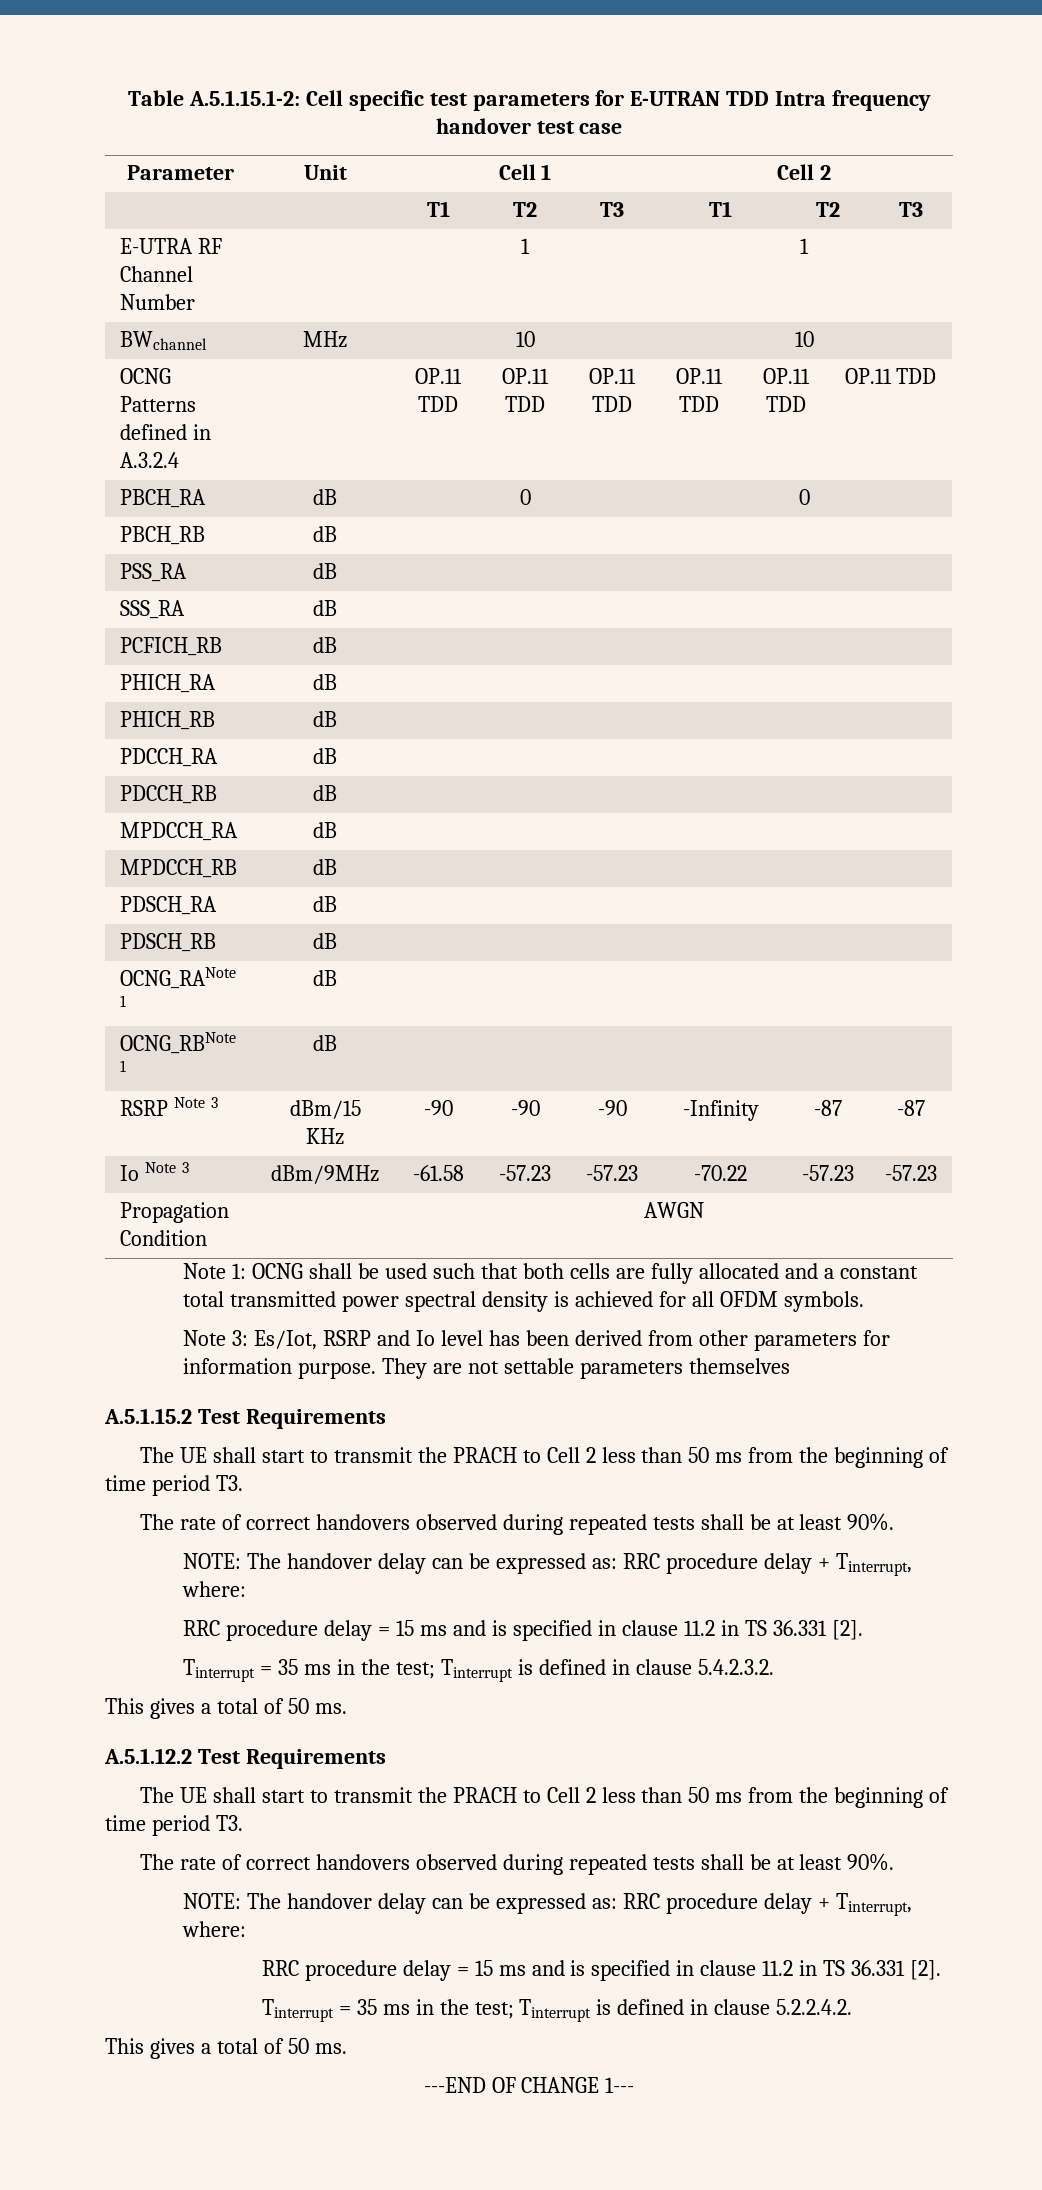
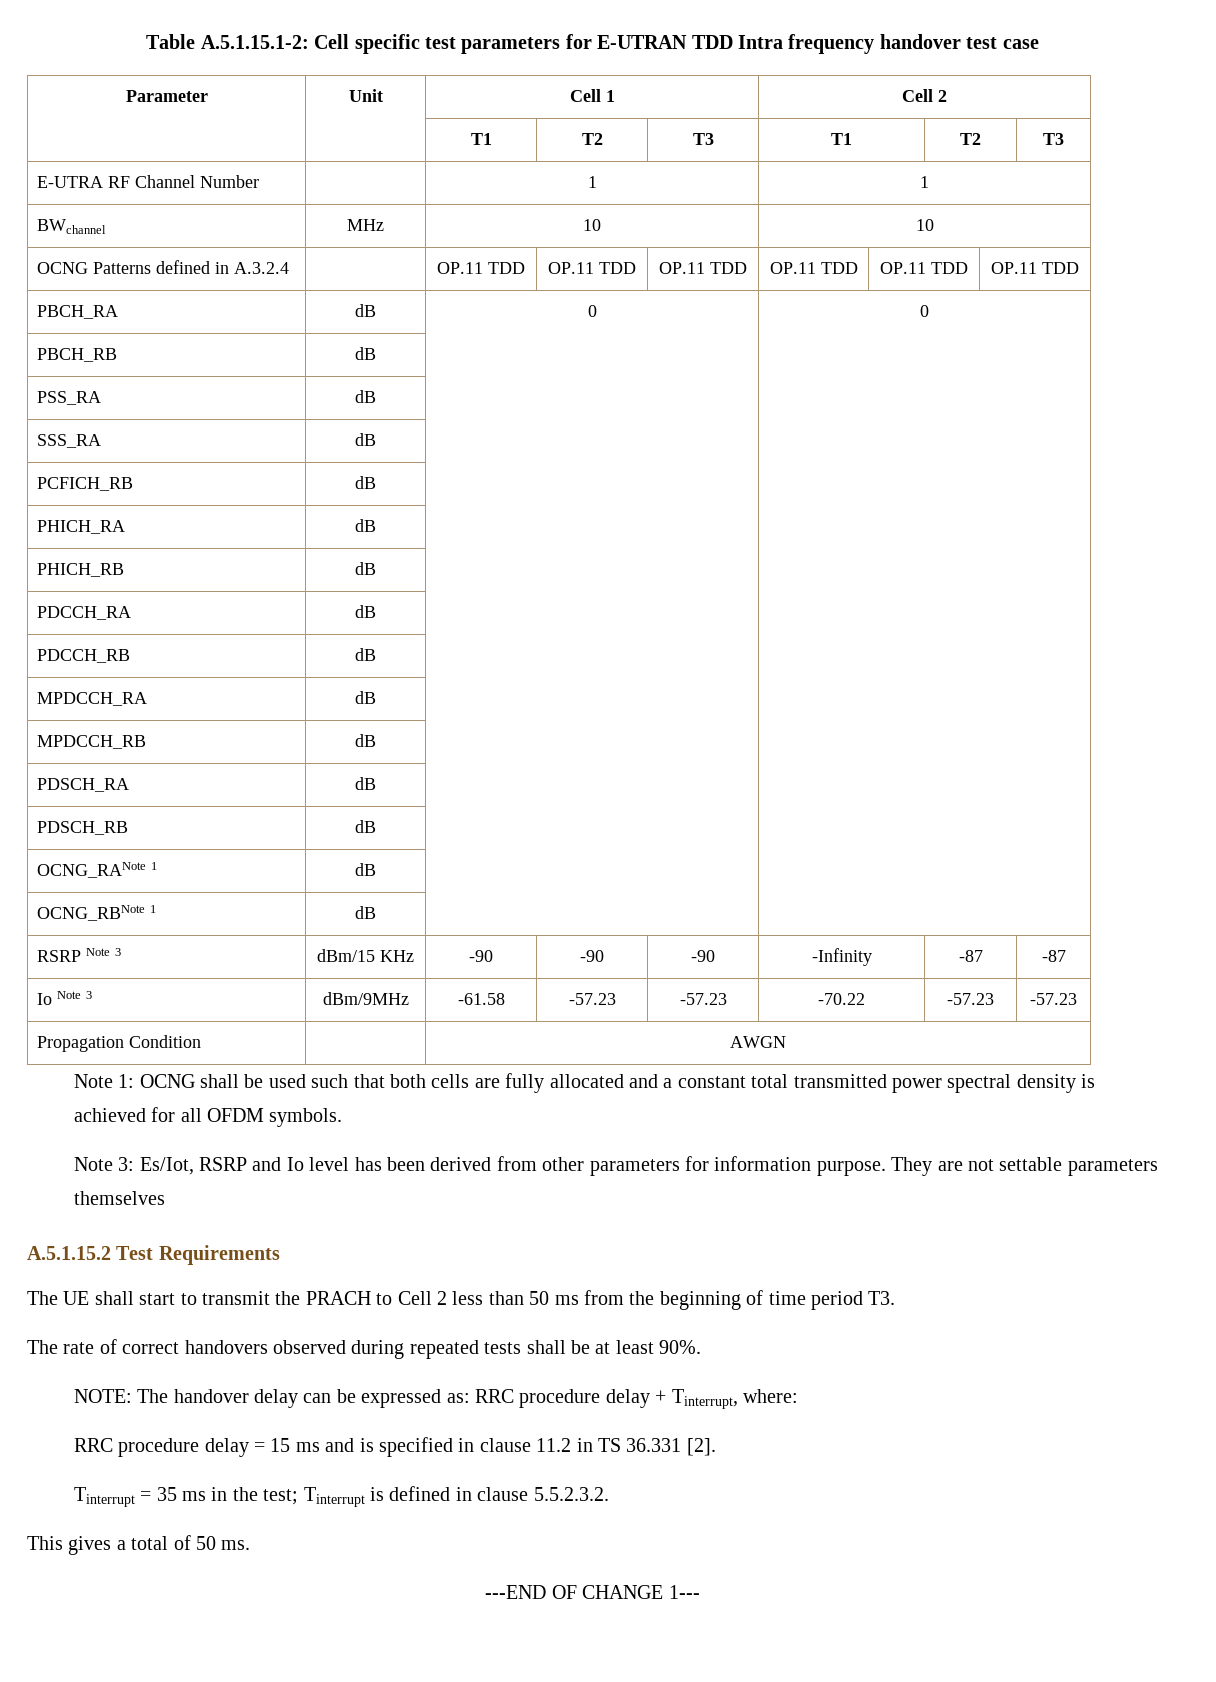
- Tinterrupt = 35 ms in the test; Tinterrupt is defined in clause 5.4.2.3.2.
- This gives a total of 50 ms.
- A.5.1.12.2 Test Requirements
- The UE shall start to transmit the PRACH to Cell 2 less than 50 ms from the beginning of time period T3.
- The rate of correct handovers observed during repeated tests shall be at least 90%.
- NOTE: The handover delay can be expressed as: RRC procedure delay + Tinterrupt, where:
- RRC procedure delay = 15 ms and is specified in clause 11.2 in TS 36.331 [2].
- Tinterrupt = 35 ms in the test; Tinterrupt is defined in clause 5.2.2.4.2.
+ Tinterrupt = 35 ms in the test; Tinterrupt is defined in clause 5.5.2.3.2.

